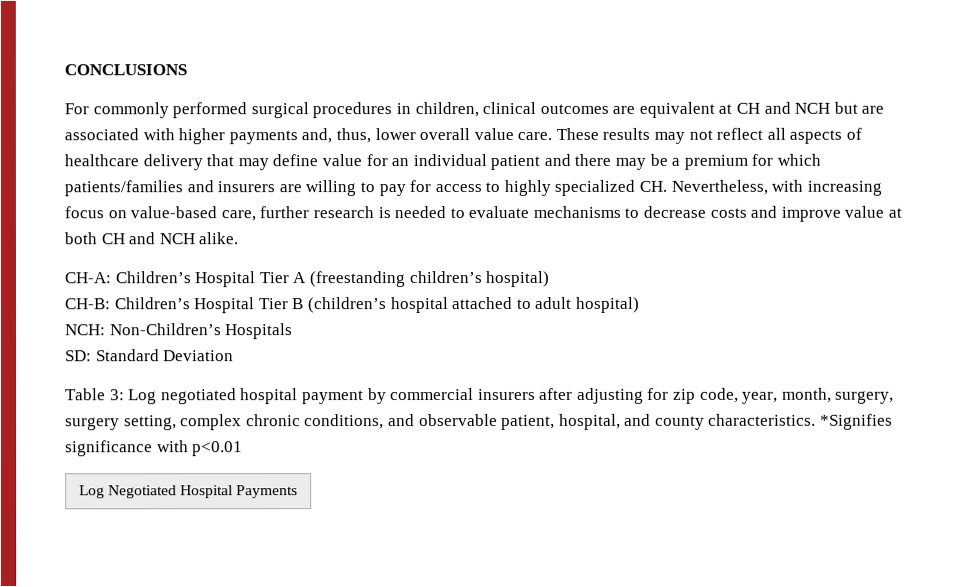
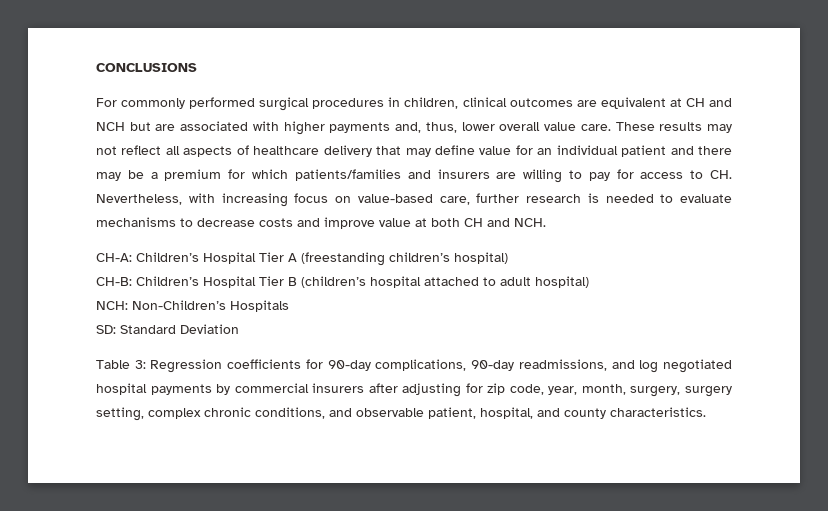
- These results may not reflect all aspects of healthcare delivery that may define value for an individual patient and there may be a premium for which patients/families and insurers are willing to pay for access to highly specialized CH. Nevertheless, with increasing focus on value-based care, further research is needed to evaluate mechanisms to decrease costs and improve value at both CH and NCH alike.
+ These results may not reflect all aspects of healthcare delivery that may define value for an individual patient and there may be a premium for which patients/families and insurers are willing to pay for access to CH. Nevertheless, with increasing focus on value-based care, further research is needed to evaluate mechanisms to decrease costs and improve value at both CH and NCH.
- Table 3: Log negotiated hospital payment by commercial insurers after adjusting for zip code, year, month, surgery, surgery setting, complex chronic conditions, and observable patient, hospital, and county characteristics. *Signifies significance with p<0.01
- Log Negotiated Hospital Payments
+ Table 3: Regression coefficients for 90-day complications, 90-day readmissions, and log negotiated hospital payments by commercial insurers after adjusting for zip code, year, month, surgery, surgery setting, complex chronic conditions, and observable patient, hospital, and county characteristics.

